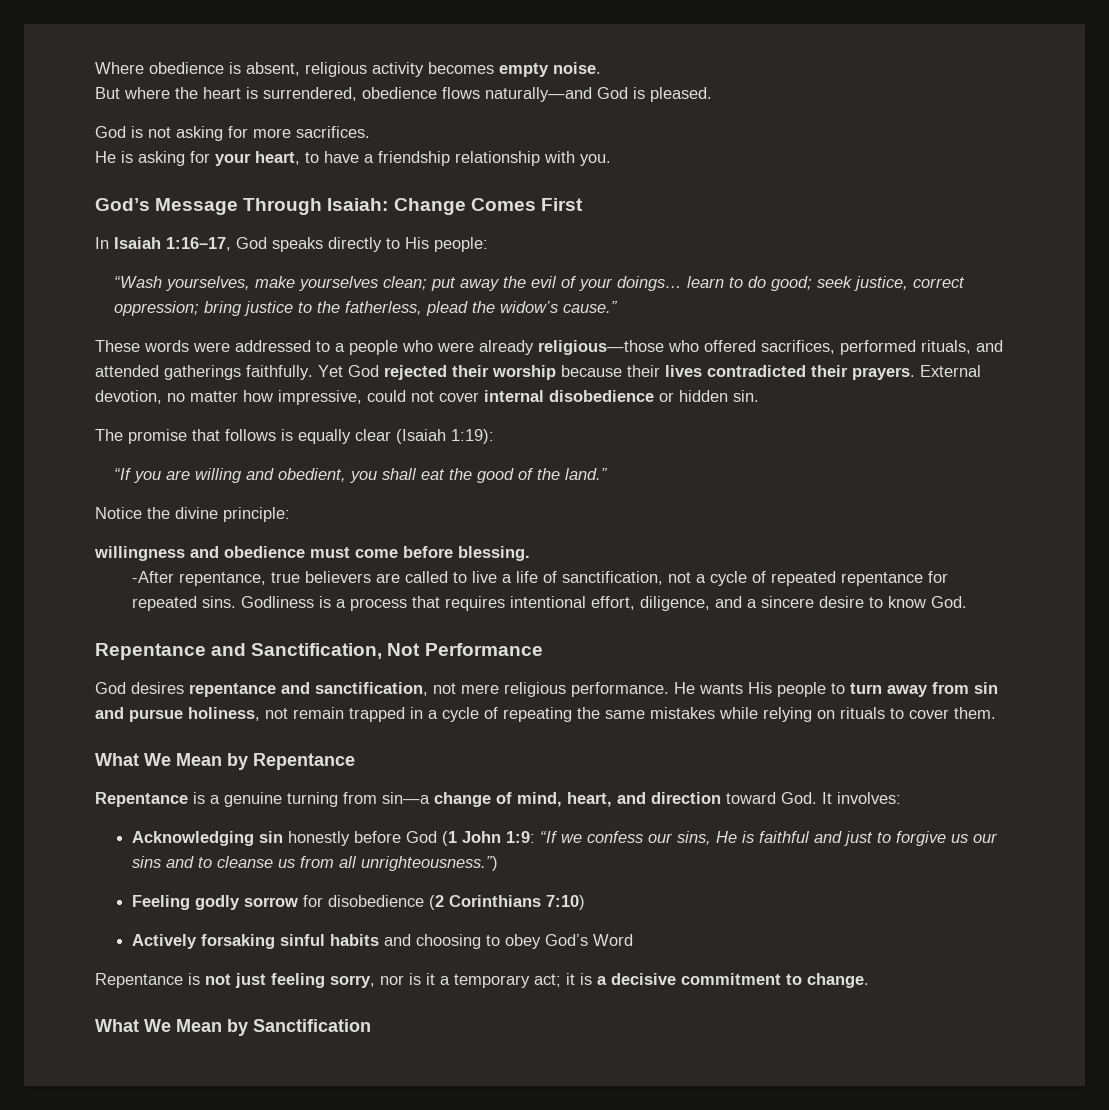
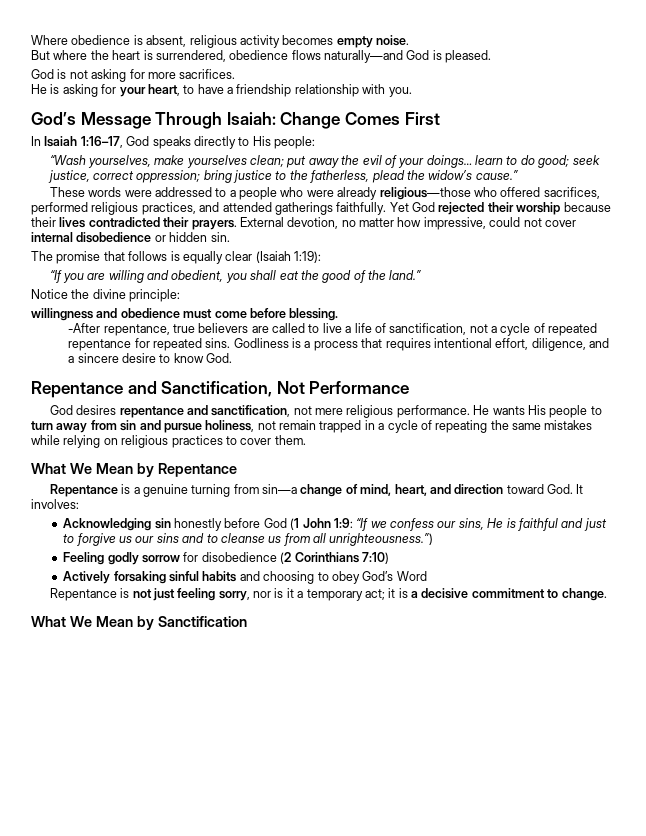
- These words were addressed to a people who were already religious—those who offered sacrifices, performed rituals, and attended gatherings faithfully.
+ These words were addressed to a people who were already religious—those who offered sacrifices, performed religious practices, and attended gatherings faithfully.
- He wants His people to turn away from sin and pursue holiness, not remain trapped in a cycle of repeating the same mistakes while relying on rituals to cover them.
+ He wants His people to turn away from sin and pursue holiness, not remain trapped in a cycle of repeating the same mistakes while relying on religious practices to cover them.

